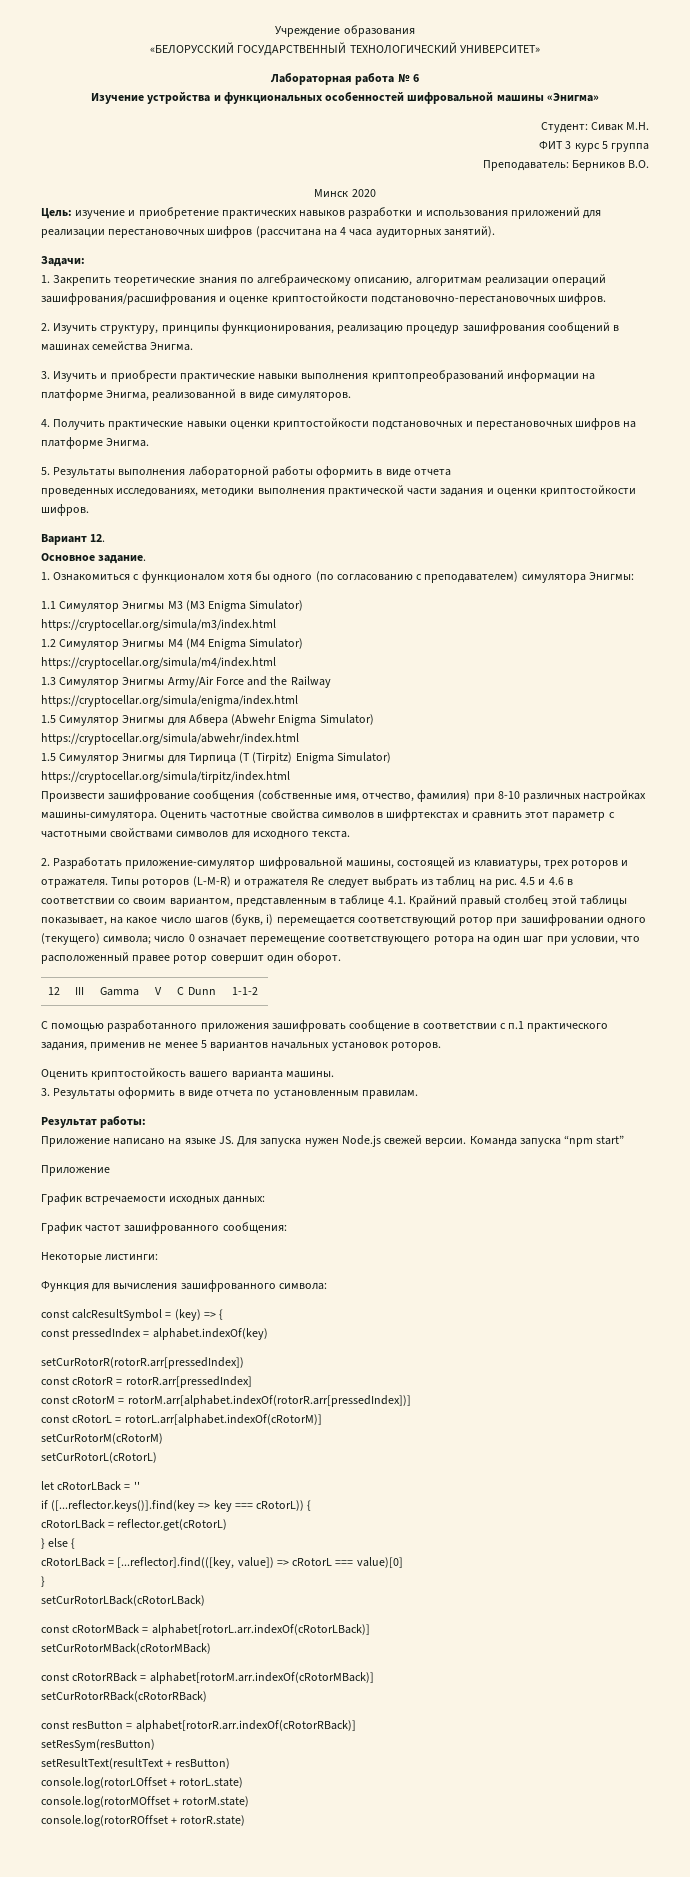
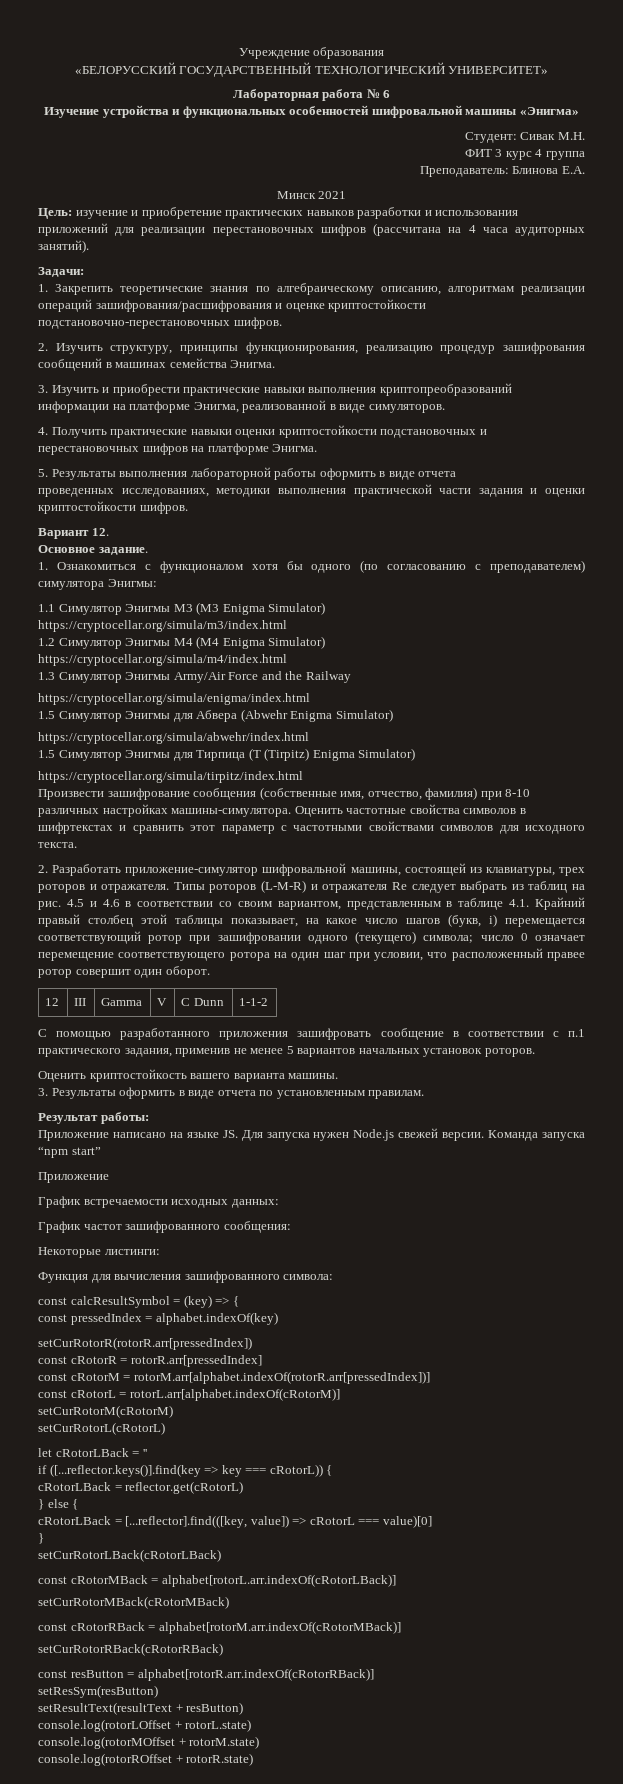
- ФИТ 3 курс 5 группа
+ ФИТ 3 курс 4 группа
- Преподаватель: Берников В.О.
+ Преподаватель: Блинова Е.А.
- Минск 2020
+ Минск 2021

